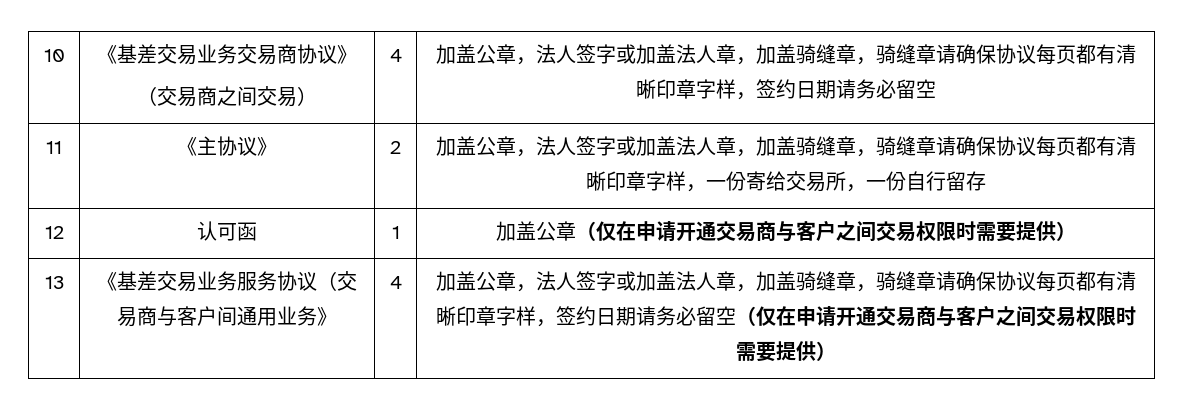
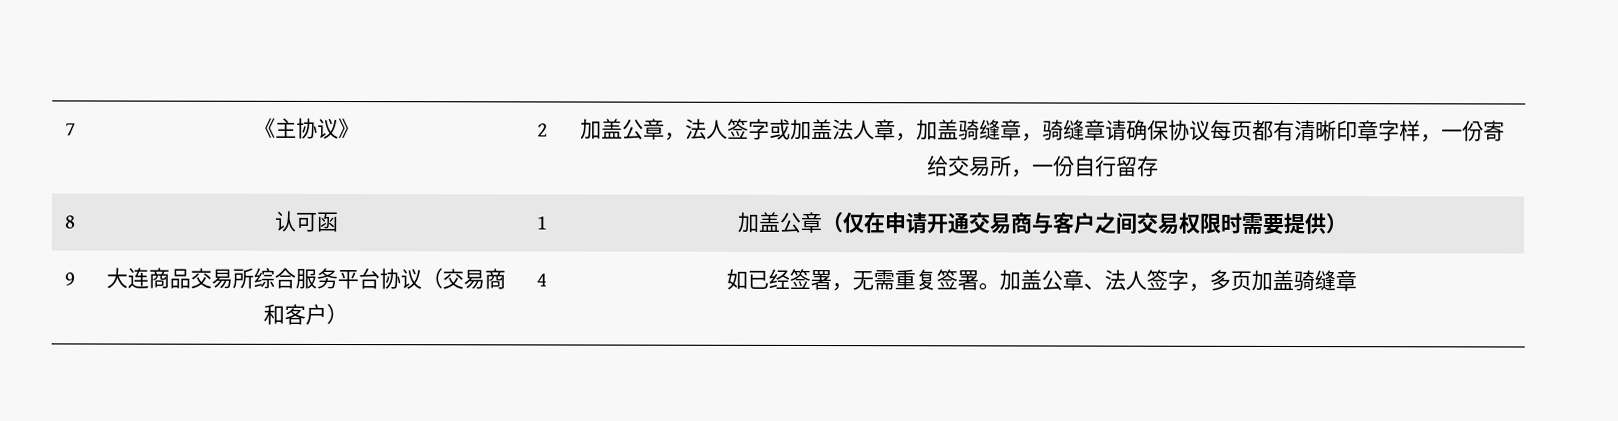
- 10 | 《基差交易业务交易商协议》
- （交易商之间交易） | 4 | 加盖公章，法人签字或加盖法人章，加盖骑缝章，骑缝章请确保协议每页都有清晰印章字样，签约日期请务必留空
- 11 | 《主协议》 | 2 | 加盖公章，法人签字或加盖法人章，加盖骑缝章，骑缝章请确保协议每页都有清晰印章字样，一份寄给交易所，一份自行留存
+ 7 | 《主协议》 | 2 | 加盖公章，法人签字或加盖法人章，加盖骑缝章，骑缝章请确保协议每页都有清晰印章字样，一份寄给交易所，一份自行留存
- 12 | 认可函 | 1 | 加盖公章（仅在申请开通交易商与客户之间交易权限时需要提供）
+ 8 | 认可函 | 1 | 加盖公章（仅在申请开通交易商与客户之间交易权限时需要提供）
- 13 | 《基差交易业务服务协议（交易商与客户间通用业务》 | 4 | 加盖公章，法人签字或加盖法人章，加盖骑缝章，骑缝章请确保协议每页都有清晰印章字样，签约日期请务必留空（仅在申请开通交易商与客户之间交易权限时需要提供）
+ 9 | 大连商品交易所综合服务平台协议（交易商和客户） | 4 | 如已经签署，无需重复签署。加盖公章、法人签字，多页加盖骑缝章

